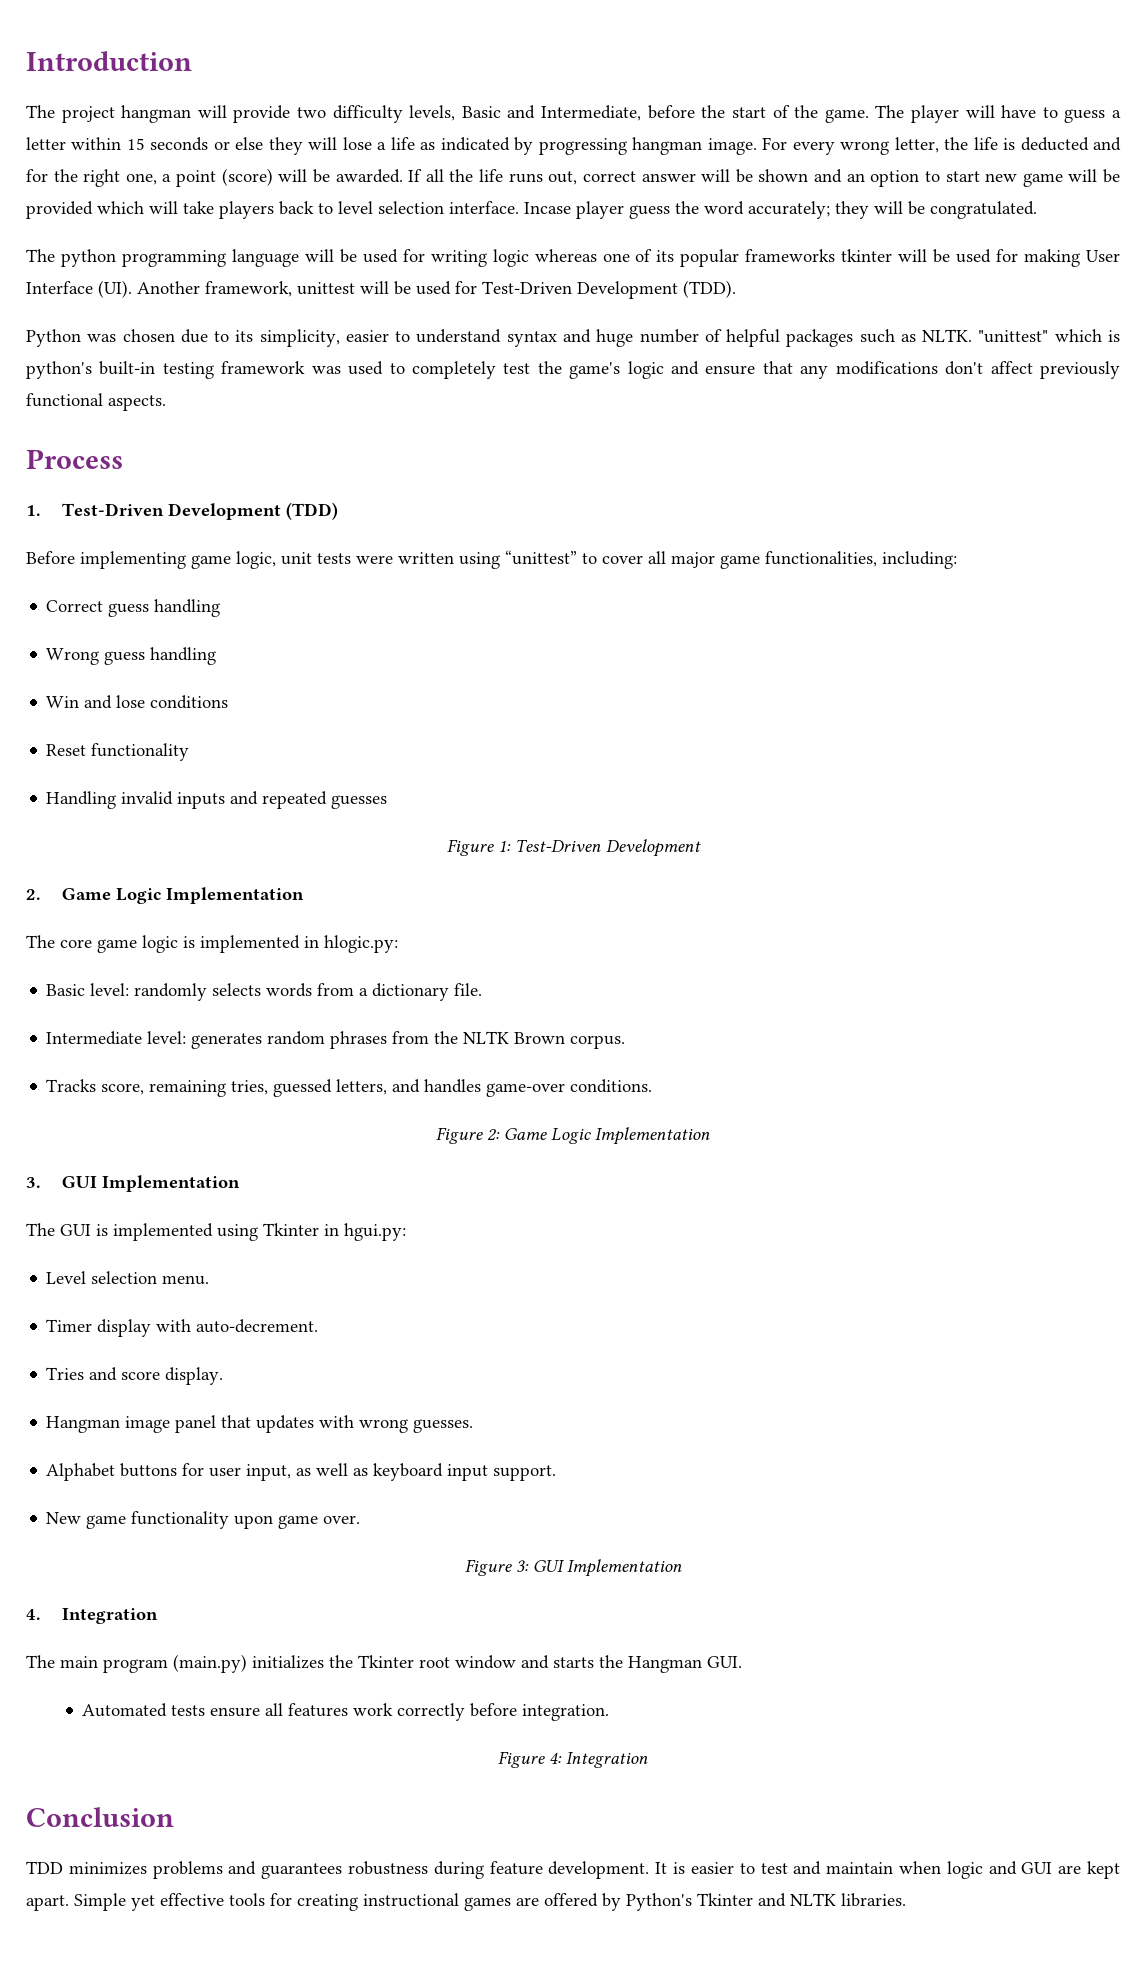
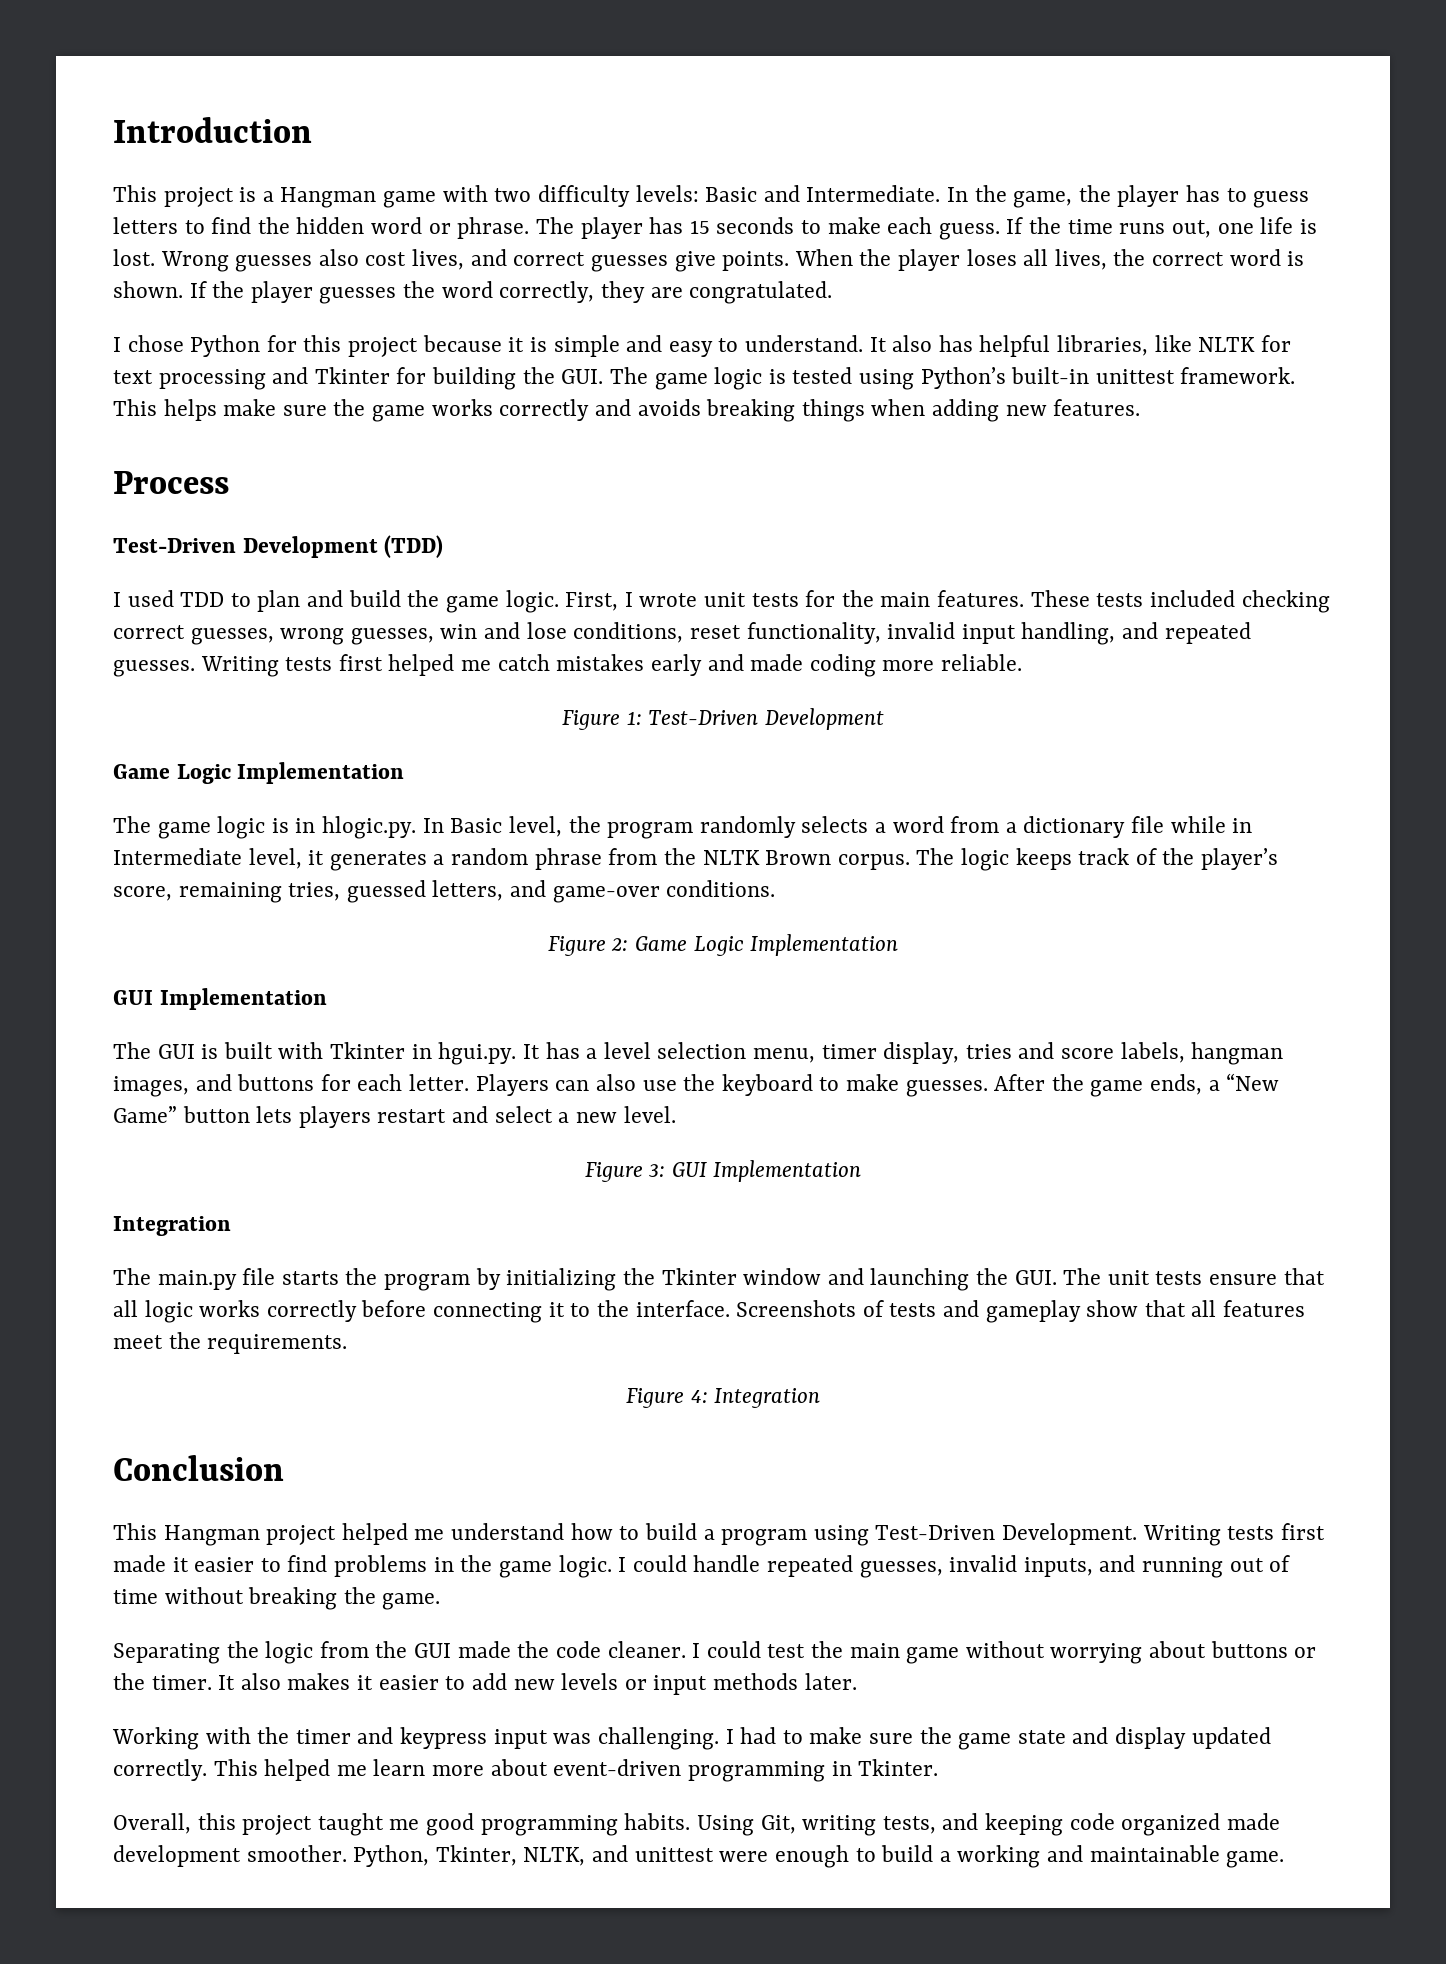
- The project hangman will provide two difficulty levels, Basic and Intermediate, before the start of the game. The player will have to guess a letter within 15 seconds or else they will lose a life as indicated by progressing hangman image. For every wrong letter, the life is deducted and for the right one, a point (score) will be awarded. If all the life runs out, correct answer will be shown and an option to start new game will be provided which will take players back to level selection interface. Incase player guess the word accurately; they will be congratulated.
- The python programming language will be used for writing logic whereas one of its popular frameworks tkinter will be used for making User Interface (UI). Another framework, unittest will be used for Test-Driven Development (TDD).
- Python was chosen due to its simplicity, easier to understand syntax and huge number of helpful packages such as NLTK. "unittest" which is python's built-in testing framework was used to completely test the game's logic and ensure that any modifications don't affect previously functional aspects.
+ This project is a Hangman game with two difficulty levels: Basic and Intermediate. In the game, the player has to guess letters to find the hidden word or phrase. The player has 15 seconds to make each guess. If the time runs out, one life is lost. Wrong guesses also cost lives, and correct guesses give points. When the player loses all lives, the correct word is shown. If the player guesses the word correctly, they are congratulated.
+ I chose Python for this project because it is simple and easy to understand. It also has helpful libraries, like NLTK for text processing and Tkinter for building the GUI. The game logic is tested using Python’s built-in unittest framework. This helps make sure the game works correctly and avoids breaking things when adding new features.
- 1. Test-Driven Development (TDD)
+ Test-Driven Development (TDD)
- Before implementing game logic, unit tests were written using “unittest” to cover all major game functionalities, including:
- Correct guess handling
- Wrong guess handling
- Win and lose conditions
- Reset functionality
- Handling invalid inputs and repeated guesses
+ I used TDD to plan and build the game logic. First, I wrote unit tests for the main features. These tests included checking correct guesses, wrong guesses, win and lose conditions, reset functionality, invalid input handling, and repeated guesses. Writing tests first helped me catch mistakes early and made coding more reliable.
  Figure 1: Test-Driven Development
- 2. Game Logic Implementation
+ Game Logic Implementation
- The core game logic is implemented in hlogic.py:
- Basic level: randomly selects words from a dictionary file.
- Intermediate level: generates random phrases from the NLTK Brown corpus.
- Tracks score, remaining tries, guessed letters, and handles game-over conditions.
+ The game logic is in hlogic.py. In Basic level, the program randomly selects a word from a dictionary file while in Intermediate level, it generates a random phrase from the NLTK Brown corpus. The logic keeps track of the player’s score, remaining tries, guessed letters, and game-over conditions.
  Figure 2: Game Logic Implementation
- 3. GUI Implementation
+ GUI Implementation
- The GUI is implemented using Tkinter in hgui.py:
- Level selection menu.
- Timer display with auto-decrement.
- Tries and score display.
- Hangman image panel that updates with wrong guesses.
- Alphabet buttons for user input, as well as keyboard input support.
- New game functionality upon game over.
+ The GUI is built with Tkinter in hgui.py. It has a level selection menu, timer display, tries and score labels, hangman images, and buttons for each letter. Players can also use the keyboard to make guesses. After the game ends, a “New Game” button lets players restart and select a new level.
  Figure 3: GUI Implementation
- 4. Integration
+ Integration
- The main program (main.py) initializes the Tkinter root window and starts the Hangman GUI.
- Automated tests ensure all features work correctly before integration.
+ The main.py file starts the program by initializing the Tkinter window and launching the GUI. The unit tests ensure that all logic works correctly before connecting it to the interface. Screenshots of tests and gameplay show that all features meet the requirements.
  Figure 4: Integration
  Conclusion
- TDD minimizes problems and guarantees robustness during feature development. It is easier to test and maintain when logic and GUI are kept apart. Simple yet effective tools for creating instructional games are offered by Python's Tkinter and NLTK libraries.
+ This Hangman project helped me understand how to build a program using Test-Driven Development. Writing tests first made it easier to find problems in the game logic. I could handle repeated guesses, invalid inputs, and running out of time without breaking the game.
+ Separating the logic from the GUI made the code cleaner. I could test the main game without worrying about buttons or the timer. It also makes it easier to add new levels or input methods later.
+ Working with the timer and keypress input was challenging. I had to make sure the game state and display updated correctly. This helped me learn more about event-driven programming in Tkinter.
+ Overall, this project taught me good programming habits. Using Git, writing tests, and keeping code organized made development smoother. Python, Tkinter, NLTK, and unittest were enough to build a working and maintainable game.

